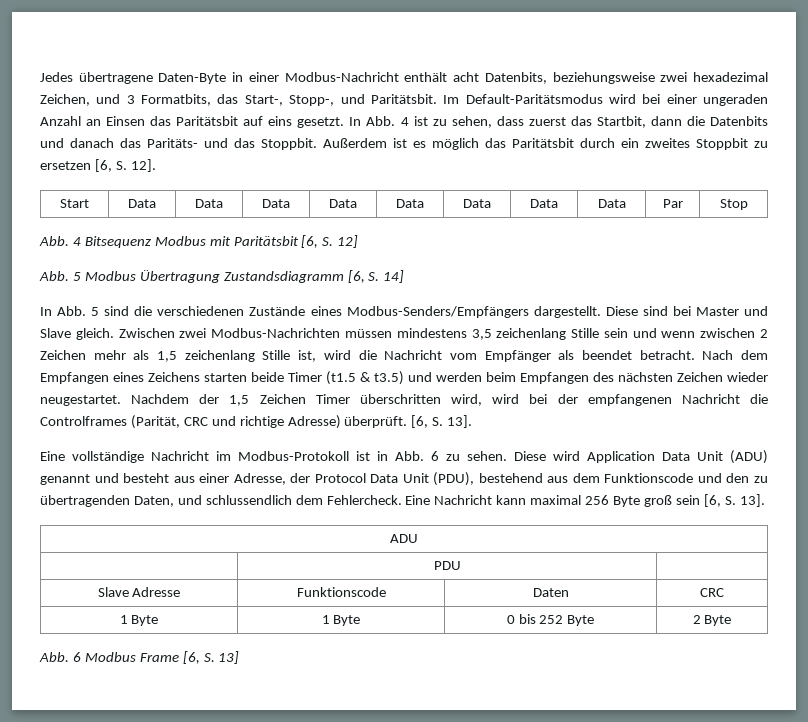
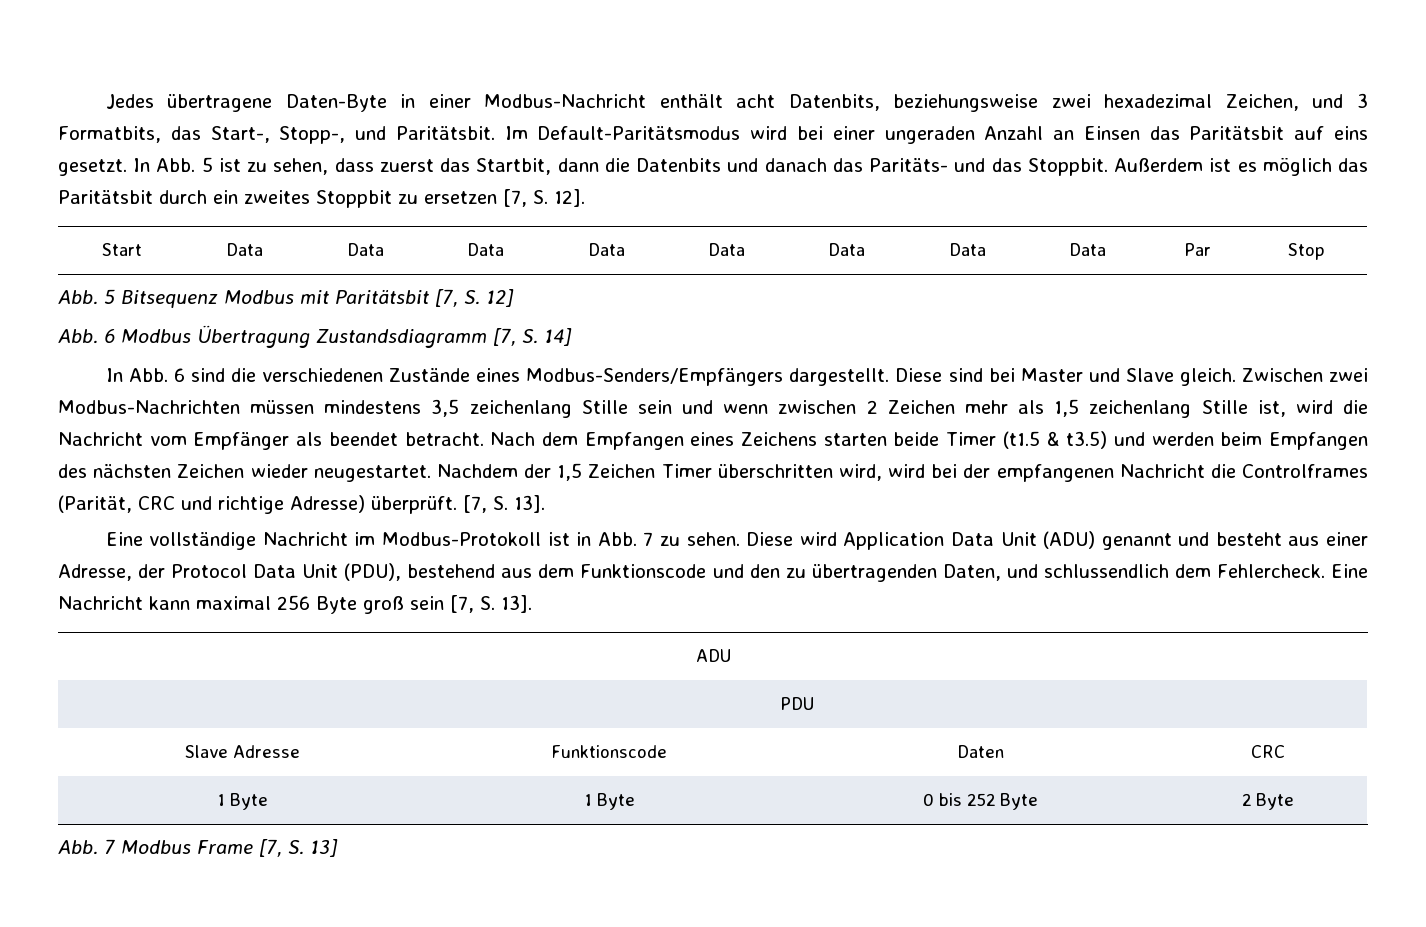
- In Abb. 4 ist zu sehen, dass zuerst das Startbit, dann die Datenbits und danach das Paritäts- und das Stoppbit.
+ In Abb. 5 ist zu sehen, dass zuerst das Startbit, dann die Datenbits und danach das Paritäts- und das Stoppbit.
- Außerdem ist es möglich das Paritätsbit durch ein zweites Stoppbit zu ersetzen [6, S. 12].
+ Außerdem ist es möglich das Paritätsbit durch ein zweites Stoppbit zu ersetzen [7, S. 12].
- Abb. 4 Bitsequenz Modbus mit Paritätsbit [6, S. 12]
+ Abb. 5 Bitsequenz Modbus mit Paritätsbit [7, S. 12]
- Abb. 5 Modbus Übertragung Zustandsdiagramm [6, S. 14]
+ Abb. 6 Modbus Übertragung Zustandsdiagramm [7, S. 14]
- In Abb. 5 sind die verschiedenen Zustände eines Modbus-Senders/Empfängers dargestellt.
+ In Abb. 6 sind die verschiedenen Zustände eines Modbus-Senders/Empfängers dargestellt.
- Nachdem der 1,5 Zeichen Timer überschritten wird, wird bei der empfangenen Nachricht die Controlframes (Parität, CRC und richtige Adresse) überprüft. [6, S. 13].
+ Nachdem der 1,5 Zeichen Timer überschritten wird, wird bei der empfangenen Nachricht die Controlframes (Parität, CRC und richtige Adresse) überprüft. [7, S. 13].
- Eine vollständige Nachricht im Modbus-Protokoll ist in Abb. 6 zu sehen.
+ Eine vollständige Nachricht im Modbus-Protokoll ist in Abb. 7 zu sehen.
- Eine Nachricht kann maximal 256 Byte groß sein [6, S. 13].
+ Eine Nachricht kann maximal 256 Byte groß sein [7, S. 13].
- Abb. 6 Modbus Frame [6, S. 13]
+ Abb. 7 Modbus Frame [7, S. 13]

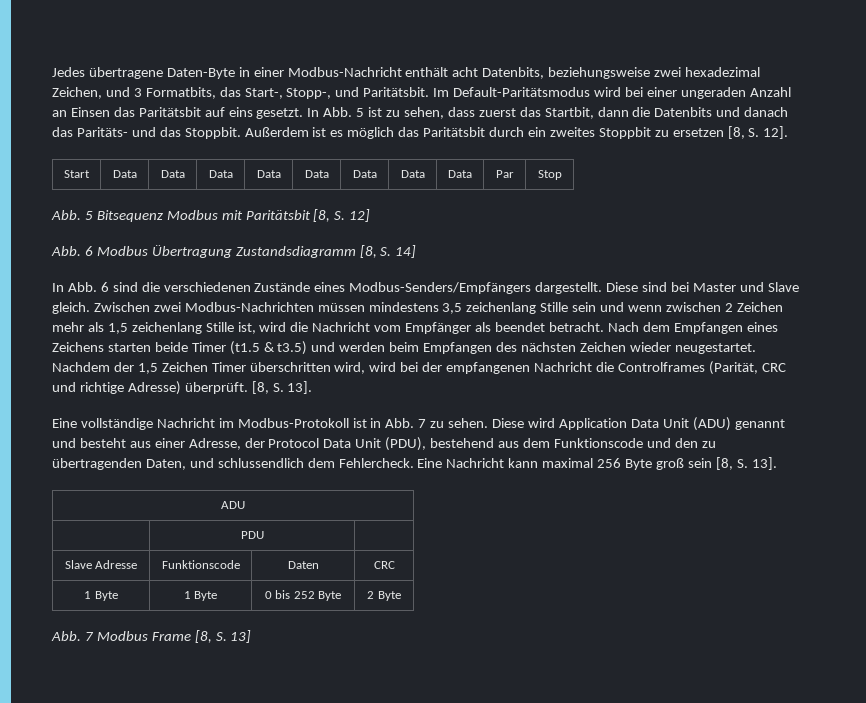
- Außerdem ist es möglich das Paritätsbit durch ein zweites Stoppbit zu ersetzen [7, S. 12].
+ Außerdem ist es möglich das Paritätsbit durch ein zweites Stoppbit zu ersetzen [8, S. 12].
- Abb. 5 Bitsequenz Modbus mit Paritätsbit [7, S. 12]
+ Abb. 5 Bitsequenz Modbus mit Paritätsbit [8, S. 12]
- Abb. 6 Modbus Übertragung Zustandsdiagramm [7, S. 14]
+ Abb. 6 Modbus Übertragung Zustandsdiagramm [8, S. 14]
- Nachdem der 1,5 Zeichen Timer überschritten wird, wird bei der empfangenen Nachricht die Controlframes (Parität, CRC und richtige Adresse) überprüft. [7, S. 13].
+ Nachdem der 1,5 Zeichen Timer überschritten wird, wird bei der empfangenen Nachricht die Controlframes (Parität, CRC und richtige Adresse) überprüft. [8, S. 13].
- Eine Nachricht kann maximal 256 Byte groß sein [7, S. 13].
+ Eine Nachricht kann maximal 256 Byte groß sein [8, S. 13].
- Abb. 7 Modbus Frame [7, S. 13]
+ Abb. 7 Modbus Frame [8, S. 13]

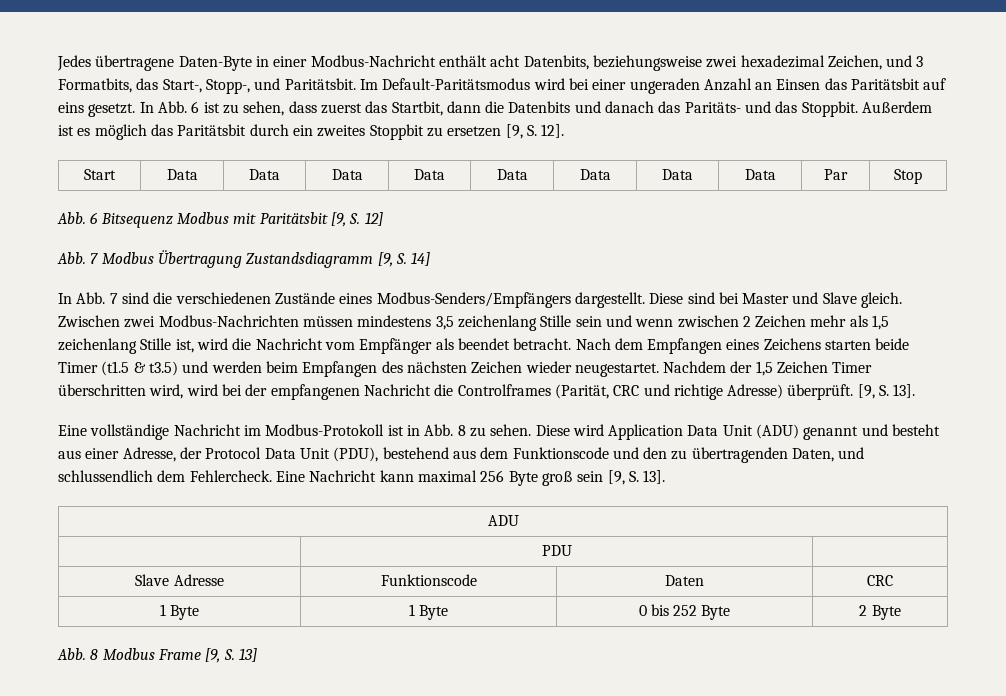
- In Abb. 5 ist zu sehen, dass zuerst das Startbit, dann die Datenbits und danach das Paritäts- und das Stoppbit.
+ In Abb. 6 ist zu sehen, dass zuerst das Startbit, dann die Datenbits und danach das Paritäts- und das Stoppbit.
- Außerdem ist es möglich das Paritätsbit durch ein zweites Stoppbit zu ersetzen [8, S. 12].
+ Außerdem ist es möglich das Paritätsbit durch ein zweites Stoppbit zu ersetzen [9, S. 12].
- Abb. 5 Bitsequenz Modbus mit Paritätsbit [8, S. 12]
+ Abb. 6 Bitsequenz Modbus mit Paritätsbit [9, S. 12]
- Abb. 6 Modbus Übertragung Zustandsdiagramm [8, S. 14]
+ Abb. 7 Modbus Übertragung Zustandsdiagramm [9, S. 14]
- In Abb. 6 sind die verschiedenen Zustände eines Modbus-Senders/Empfängers dargestellt.
+ In Abb. 7 sind die verschiedenen Zustände eines Modbus-Senders/Empfängers dargestellt.
- Nachdem der 1,5 Zeichen Timer überschritten wird, wird bei der empfangenen Nachricht die Controlframes (Parität, CRC und richtige Adresse) überprüft. [8, S. 13].
+ Nachdem der 1,5 Zeichen Timer überschritten wird, wird bei der empfangenen Nachricht die Controlframes (Parität, CRC und richtige Adresse) überprüft. [9, S. 13].
- Eine vollständige Nachricht im Modbus-Protokoll ist in Abb. 7 zu sehen.
+ Eine vollständige Nachricht im Modbus-Protokoll ist in Abb. 8 zu sehen.
- Eine Nachricht kann maximal 256 Byte groß sein [8, S. 13].
+ Eine Nachricht kann maximal 256 Byte groß sein [9, S. 13].
- Abb. 7 Modbus Frame [8, S. 13]
+ Abb. 8 Modbus Frame [9, S. 13]

